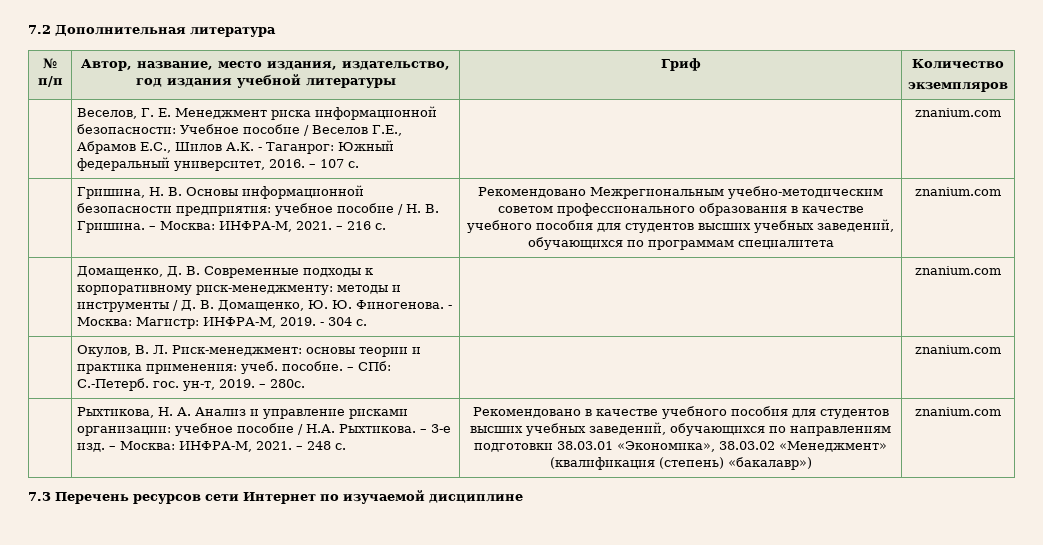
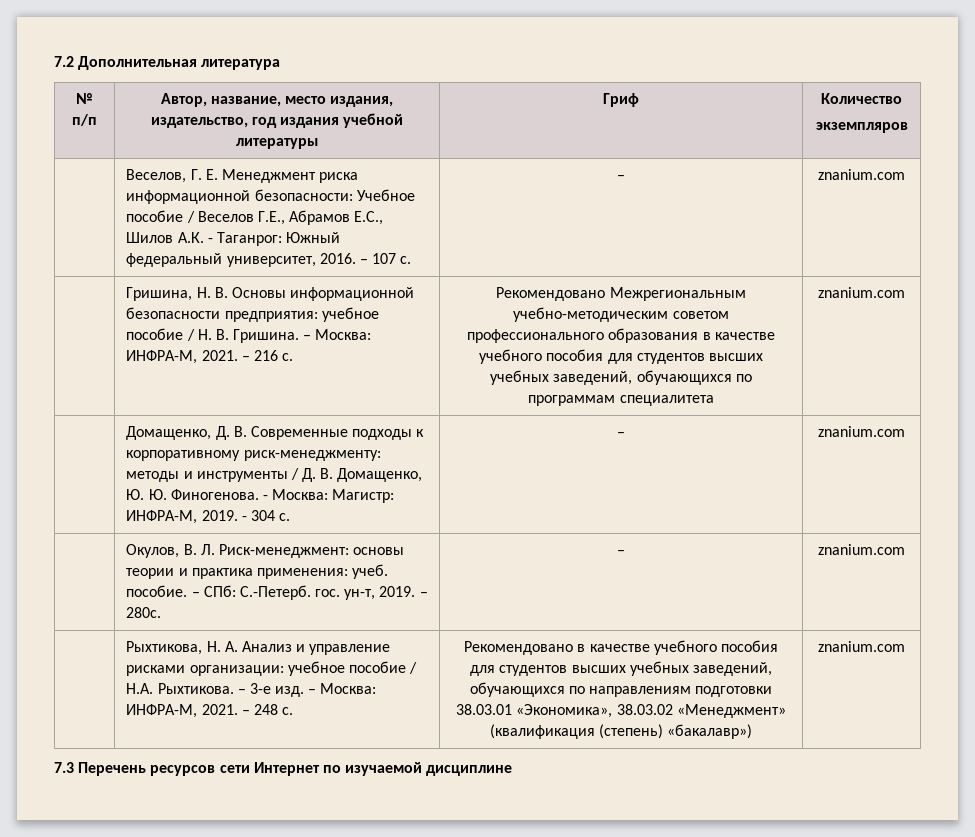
- | Веселов, Г. Е. Менеджмент риска информационной безопасности: Учебное пособие / Веселов Г.Е., Абрамов Е.С., Шилов А.К. - Таганрог: Южный федеральный университет, 2016. – 107 с. | | znanium.com
+ | Веселов, Г. Е. Менеджмент риска информационной безопасности: Учебное пособие / Веселов Г.Е., Абрамов Е.С., Шилов А.К. - Таганрог: Южный федеральный университет, 2016. – 107 с. | – | znanium.com
- | Домащенко, Д. В. Современные подходы к корпоративному риск-менеджменту: методы и инструменты / Д. В. Домащенко, Ю. Ю. Финогенова. - Москва: Магистр: ИНФРА-М, 2019. - 304 с. | | znanium.com
+ | Домащенко, Д. В. Современные подходы к корпоративному риск-менеджменту: методы и инструменты / Д. В. Домащенко, Ю. Ю. Финогенова. - Москва: Магистр: ИНФРА-М, 2019. - 304 с. | – | znanium.com
- | Окулов, В. Л. Риск-менеджмент: основы теории и практика применения: учеб. пособие. – СПб: С.-Петерб. гос. ун-т, 2019. – 280с. | | znanium.com
+ | Окулов, В. Л. Риск-менеджмент: основы теории и практика применения: учеб. пособие. – СПб: С.-Петерб. гос. ун-т, 2019. – 280с. | – | znanium.com

